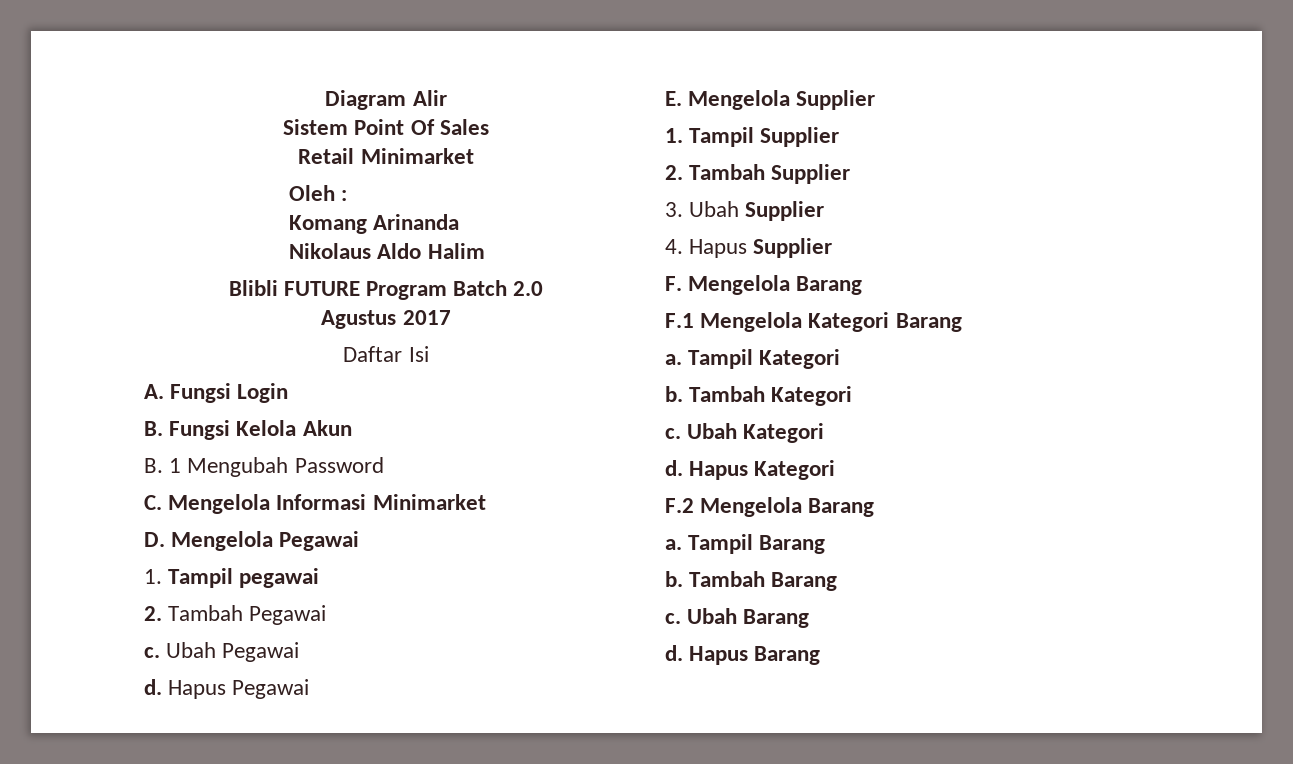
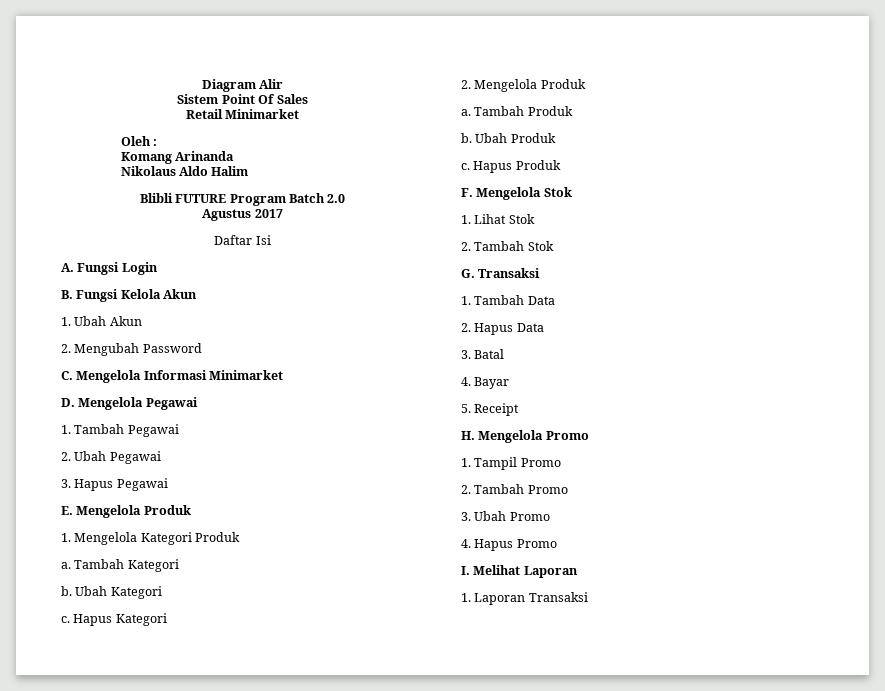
- B. 1 Mengubah Password
+ 1. Ubah Akun
+ 2. Mengubah Password
- 1. Tampil pegawai
- 2. Tambah Pegawai
+ 1. Tambah Pegawai
- c. Ubah Pegawai
+ 2. Ubah Pegawai
- d. Hapus Pegawai
+ 3. Hapus Pegawai
- E. Mengelola Supplier
- 1. Tampil Supplier
- 2. Tambah Supplier
+ E. Mengelola Produk
+ 1. Mengelola Kategori Produk
+ a. Tambah Kategori
+ b. Ubah Kategori
+ c. Hapus Kategori
+ 2. Mengelola Produk
+ a. Tambah Produk
+ b. Ubah Produk
+ c. Hapus Produk
+ F. Mengelola Stok
+ 1. Lihat Stok
+ 2. Tambah Stok
+ G. Transaksi
+ 1. Tambah Data
+ 2. Hapus Data
+ 3. Batal
+ 4. Bayar
+ 5. Receipt
+ H. Mengelola Promo
+ 1. Tampil Promo
+ 2. Tambah Promo
- 3. Ubah Supplier
+ 3. Ubah Promo
- 4. Hapus Supplier
- F. Mengelola Barang
- F.1 Mengelola Kategori Barang
- a. Tampil Kategori
- b. Tambah Kategori
- c. Ubah Kategori
- d. Hapus Kategori
- F.2 Mengelola Barang
- a. Tampil Barang
- b. Tambah Barang
- c. Ubah Barang
- d. Hapus Barang
+ 4. Hapus Promo
+ I. Melihat Laporan
+ 1. Laporan Transaksi

